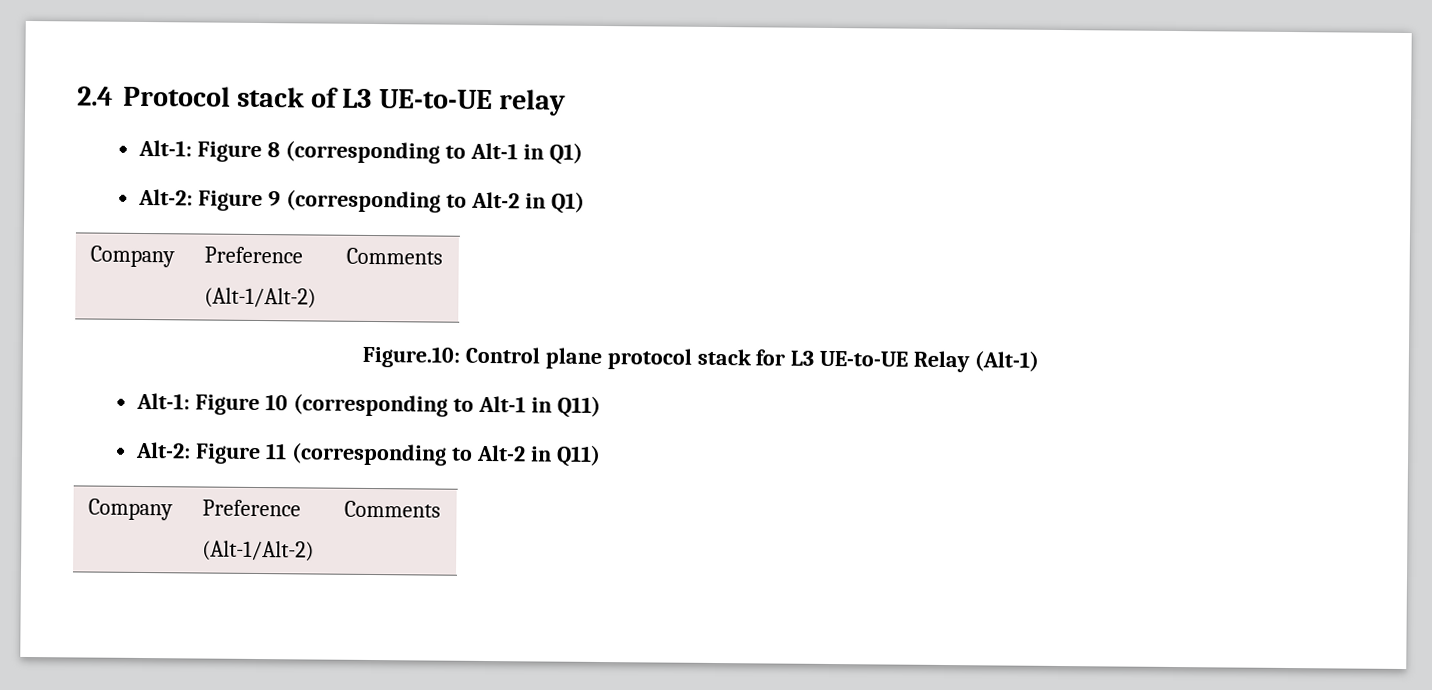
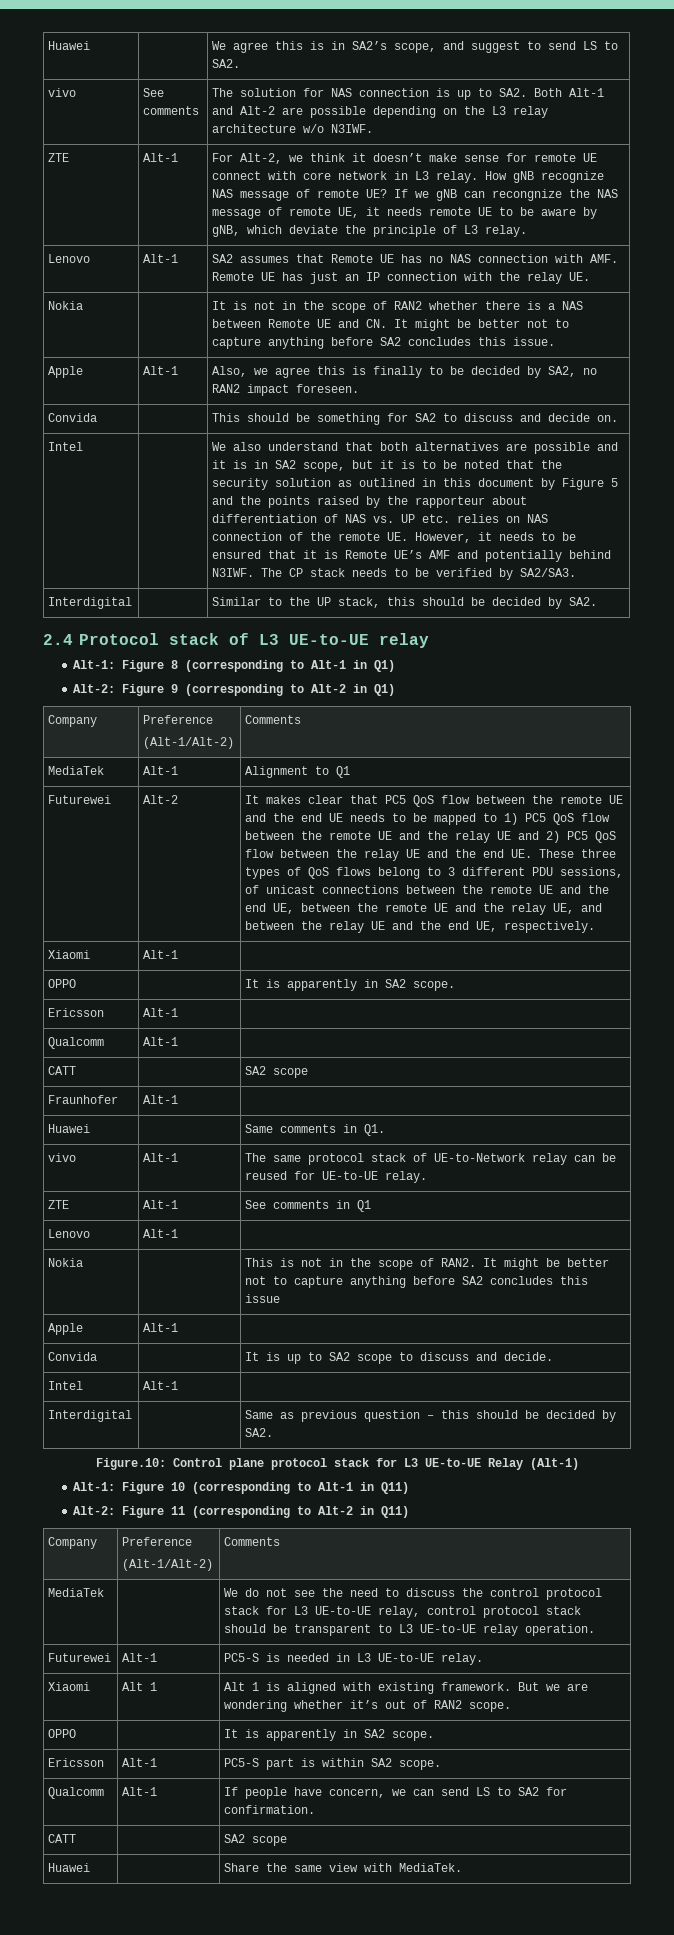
+ Huawei | | We agree this is in SA2’s scope, and suggest to send LS to SA2.
+ vivo | See comments | The solution for NAS connection is up to SA2. Both Alt-1 and Alt-2 are possible depending on the L3 relay architecture w/o N3IWF.
+ ZTE | Alt-1 | For Alt-2, we think it doesn’t make sense for remote UE connect with core network in L3 relay. How gNB recognize NAS message of remote UE? If we gNB can recongnize the NAS message of remote UE, it needs remote UE to be aware by gNB, which deviate the principle of L3 relay.
+ Lenovo | Alt-1 | SA2 assumes that Remote UE has no NAS connection with AMF. Remote UE has just an IP connection with the relay UE.
+ Nokia | | It is not in the scope of RAN2 whether there is a NAS between Remote UE and CN. It might be better not to capture anything before SA2 concludes this issue.
+ Apple | Alt-1 | Also, we agree this is finally to be decided by SA2, no RAN2 impact foreseen.
+ Convida | | This should be something for SA2 to discuss and decide on.
+ Intel | | We also understand that both alternatives are possible and it is in SA2 scope, but it is to be noted that the security solution as outlined in this document by Figure 5 and the points raised by the rapporteur about differentiation of NAS vs. UP etc. relies on NAS connection of the remote UE. However, it needs to be ensured that it is Remote UE’s AMF and potentially behind N3IWF. The CP stack needs to be verified by SA2/SA3.
+ Interdigital | | Similar to the UP stack, this should be decided by SA2.
+ MediaTek | Alt-1 | Alignment to Q1
+ Futurewei | Alt-2 | It makes clear that PC5 QoS flow between the remote UE and the end UE needs to be mapped to 1) PC5 QoS flow between the remote UE and the relay UE and 2) PC5 QoS flow between the relay UE and the end UE. These three types of QoS flows belong to 3 different PDU sessions, of unicast connections between the remote UE and the end UE, between the remote UE and the relay UE, and between the relay UE and the end UE, respectively.
+ Xiaomi | Alt-1 |
+ OPPO | | It is apparently in SA2 scope.
+ Ericsson | Alt-1 |
+ Qualcomm | Alt-1 |
+ CATT | | SA2 scope
+ Fraunhofer | Alt-1 |
+ Huawei | | Same comments in Q1.
+ vivo | Alt-1 | The same protocol stack of UE-to-Network relay can be reused for UE-to-UE relay.
+ ZTE | Alt-1 | See comments in Q1
+ Lenovo | Alt-1 |
+ Nokia | | This is not in the scope of RAN2. It might be better not to capture anything before SA2 concludes this issue
+ Apple | Alt-1 |
+ Convida | | It is up to SA2 scope to discuss and decide.
+ Intel | Alt-1 |
+ Interdigital | | Same as previous question – this should be decided by SA2.
+ MediaTek | | We do not see the need to discuss the control protocol stack for L3 UE-to-UE relay, control protocol stack should be transparent to L3 UE-to-UE relay operation.
+ Futurewei | Alt-1 | PC5-S is needed in L3 UE-to-UE relay.
+ Xiaomi | Alt 1 | Alt 1 is aligned with existing framework. But we are wondering whether it’s out of RAN2 scope.
+ OPPO | | It is apparently in SA2 scope.
+ Ericsson | Alt-1 | PC5-S part is within SA2 scope.
+ Qualcomm | Alt-1 | If people have concern, we can send LS to SA2 for confirmation.
+ CATT | | SA2 scope
+ Huawei | | Share the same view with MediaTek.

